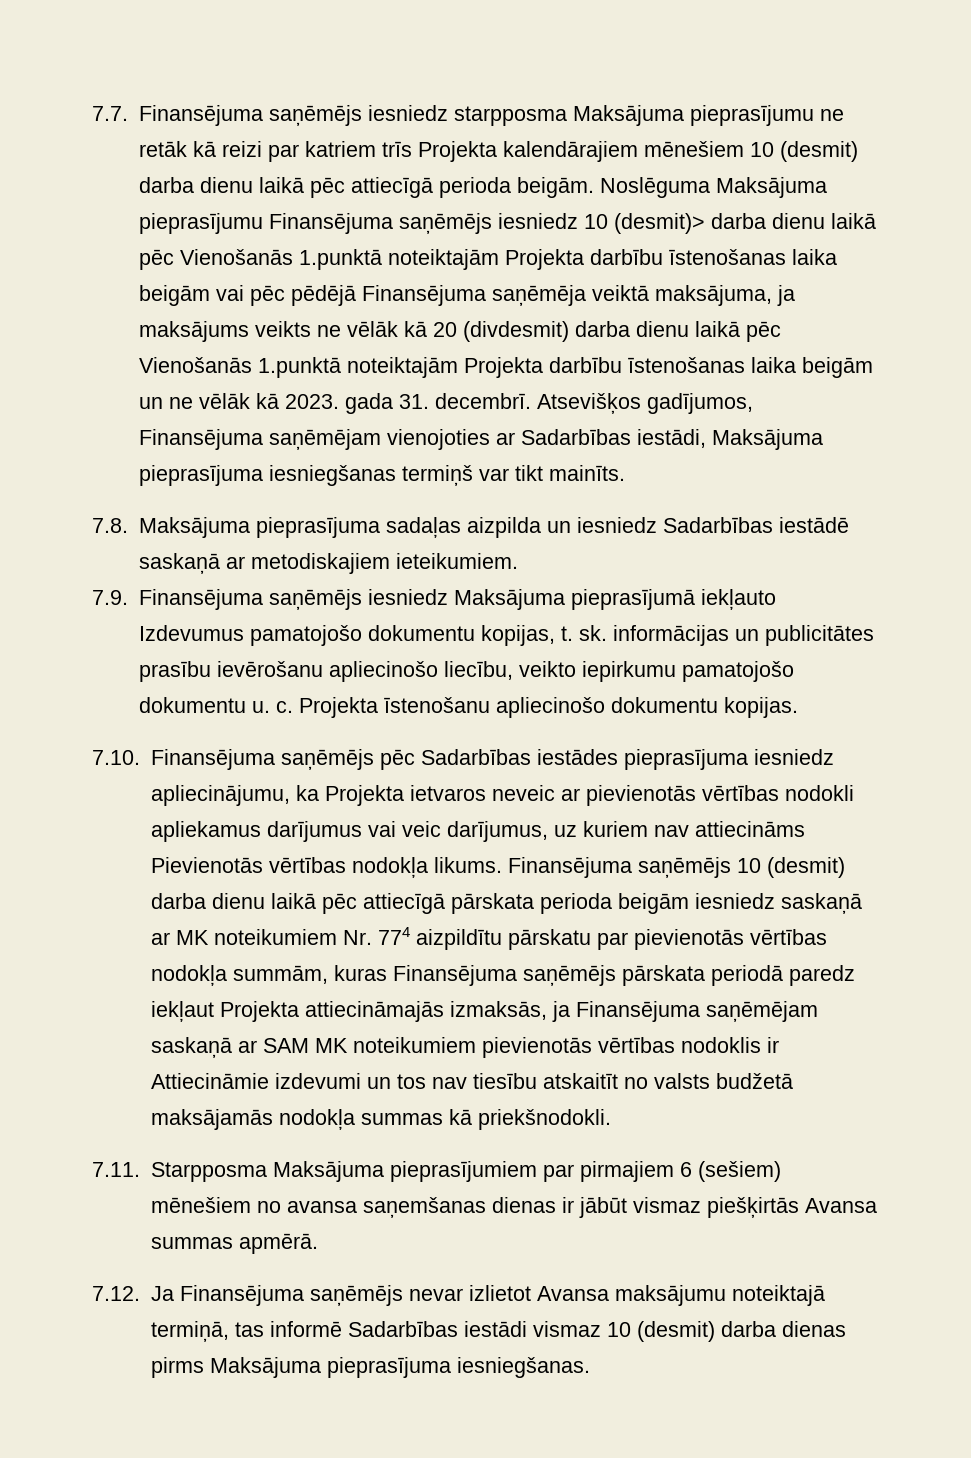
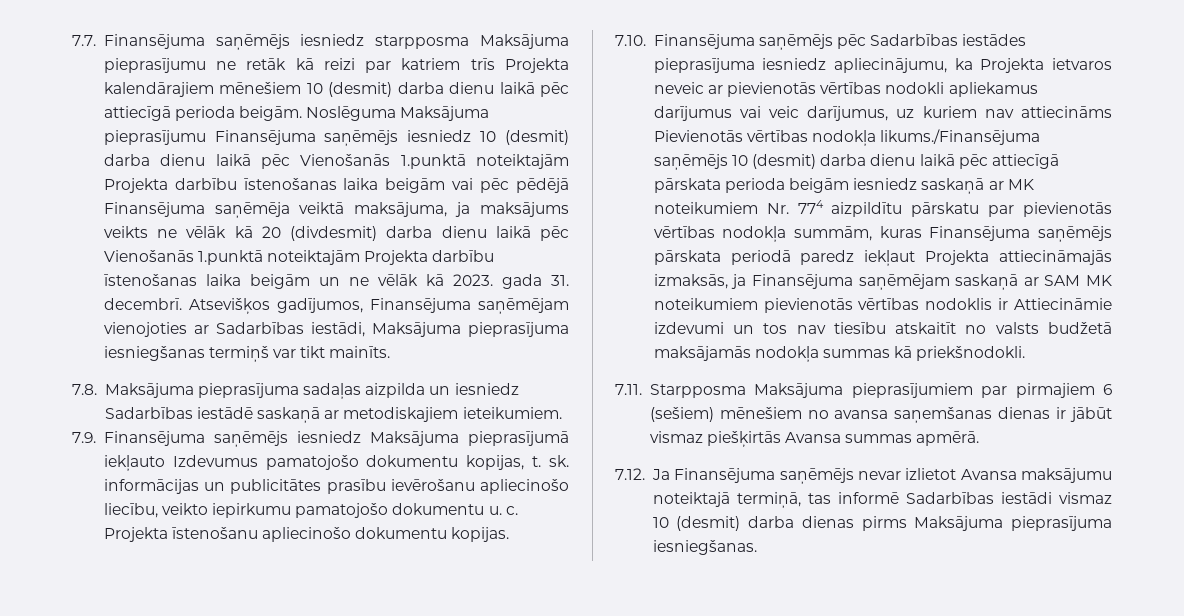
- Noslēguma Maksājuma pieprasījumu Finansējuma saņēmējs iesniedz 10 (desmit)> darba dienu laikā pēc Vienošanās 1.punktā noteiktajām Projekta darbību īstenošanas laika beigām vai pēc pēdējā Finansējuma saņēmēja veiktā maksājuma, ja maksājums veikts ne vēlāk kā 20 (divdesmit) darba dienu laikā pēc Vienošanās 1.punktā noteiktajām Projekta darbību īstenošanas laika beigām un ne vēlāk kā 2023. gada 31. decembrī.
+ Noslēguma Maksājuma pieprasījumu Finansējuma saņēmējs iesniedz 10 (desmit) darba dienu laikā pēc Vienošanās 1.punktā noteiktajām Projekta darbību īstenošanas laika beigām vai pēc pēdējā Finansējuma saņēmēja veiktā maksājuma, ja maksājums veikts ne vēlāk kā 20 (divdesmit) darba dienu laikā pēc Vienošanās 1.punktā noteiktajām Projekta darbību īstenošanas laika beigām un ne vēlāk kā 2023. gada 31. decembrī.
- 7.10. Finansējuma saņēmējs pēc Sadarbības iestādes pieprasījuma iesniedz apliecinājumu, ka Projekta ietvaros neveic ar pievienotās vērtības nodokli apliekamus darījumus vai veic darījumus, uz kuriem nav attiecināms Pievienotās vērtības nodokļa likums. Finansējuma saņēmējs 10 (desmit) darba dienu laikā pēc attiecīgā pārskata perioda beigām iesniedz saskaņā ar MK noteikumiem Nr. 774 aizpildītu pārskatu par pievienotās vērtības nodokļa summām, kuras Finansējuma saņēmējs pārskata periodā paredz iekļaut Projekta attiecināmajās izmaksās, ja Finansējuma saņēmējam saskaņā ar SAM MK noteikumiem pievienotās vērtības nodoklis ir Attiecināmie izdevumi un tos nav tiesību atskaitīt no valsts budžetā maksājamās nodokļa summas kā priekšnodokli.
+ 7.10. Finansējuma saņēmējs pēc Sadarbības iestādes pieprasījuma iesniedz apliecinājumu, ka Projekta ietvaros neveic ar pievienotās vērtības nodokli apliekamus darījumus vai veic darījumus, uz kuriem nav attiecināms Pievienotās vērtības nodokļa likums./Finansējuma saņēmējs 10 (desmit) darba dienu laikā pēc attiecīgā pārskata perioda beigām iesniedz saskaņā ar MK noteikumiem Nr. 774 aizpildītu pārskatu par pievienotās vērtības nodokļa summām, kuras Finansējuma saņēmējs pārskata periodā paredz iekļaut Projekta attiecināmajās izmaksās, ja Finansējuma saņēmējam saskaņā ar SAM MK noteikumiem pievienotās vērtības nodoklis ir Attiecināmie izdevumi un tos nav tiesību atskaitīt no valsts budžetā maksājamās nodokļa summas kā priekšnodokli.

